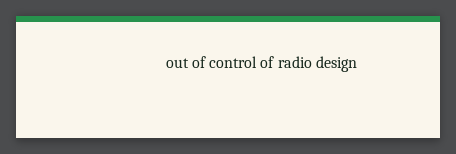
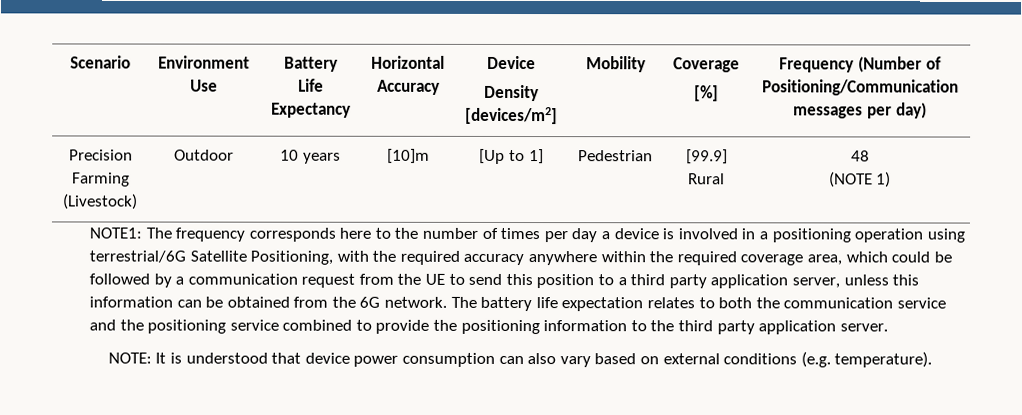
- out of control of radio design
+ Scenario | Environment Use | Battery Life Expectancy | Horizontal Accuracy | Device
+ Density [devices/m2] | Mobility | Coverage
+ [%] | Frequency (Number of Positioning/Communication messages per day)
+ Precision Farming (Livestock) | Outdoor | 10 years | [10]m | [Up to 1] | Pedestrian | [99.9] Rural | 48
+ (NOTE 1)
+ NOTE1: The frequency corresponds here to the number of times per day a device is involved in a positioning operation using terrestrial/6G Satellite Positioning, with the required accuracy anywhere within the required coverage area, which could be followed by a communication request from the UE to send this position to a third party application server, unless this information can be obtained from the 6G network. The battery life expectation relates to both the communication service and the positioning service combined to provide the positioning information to the third party application server.
+ NOTE: It is understood that device power consumption can also vary based on external conditions (e.g. temperature).

